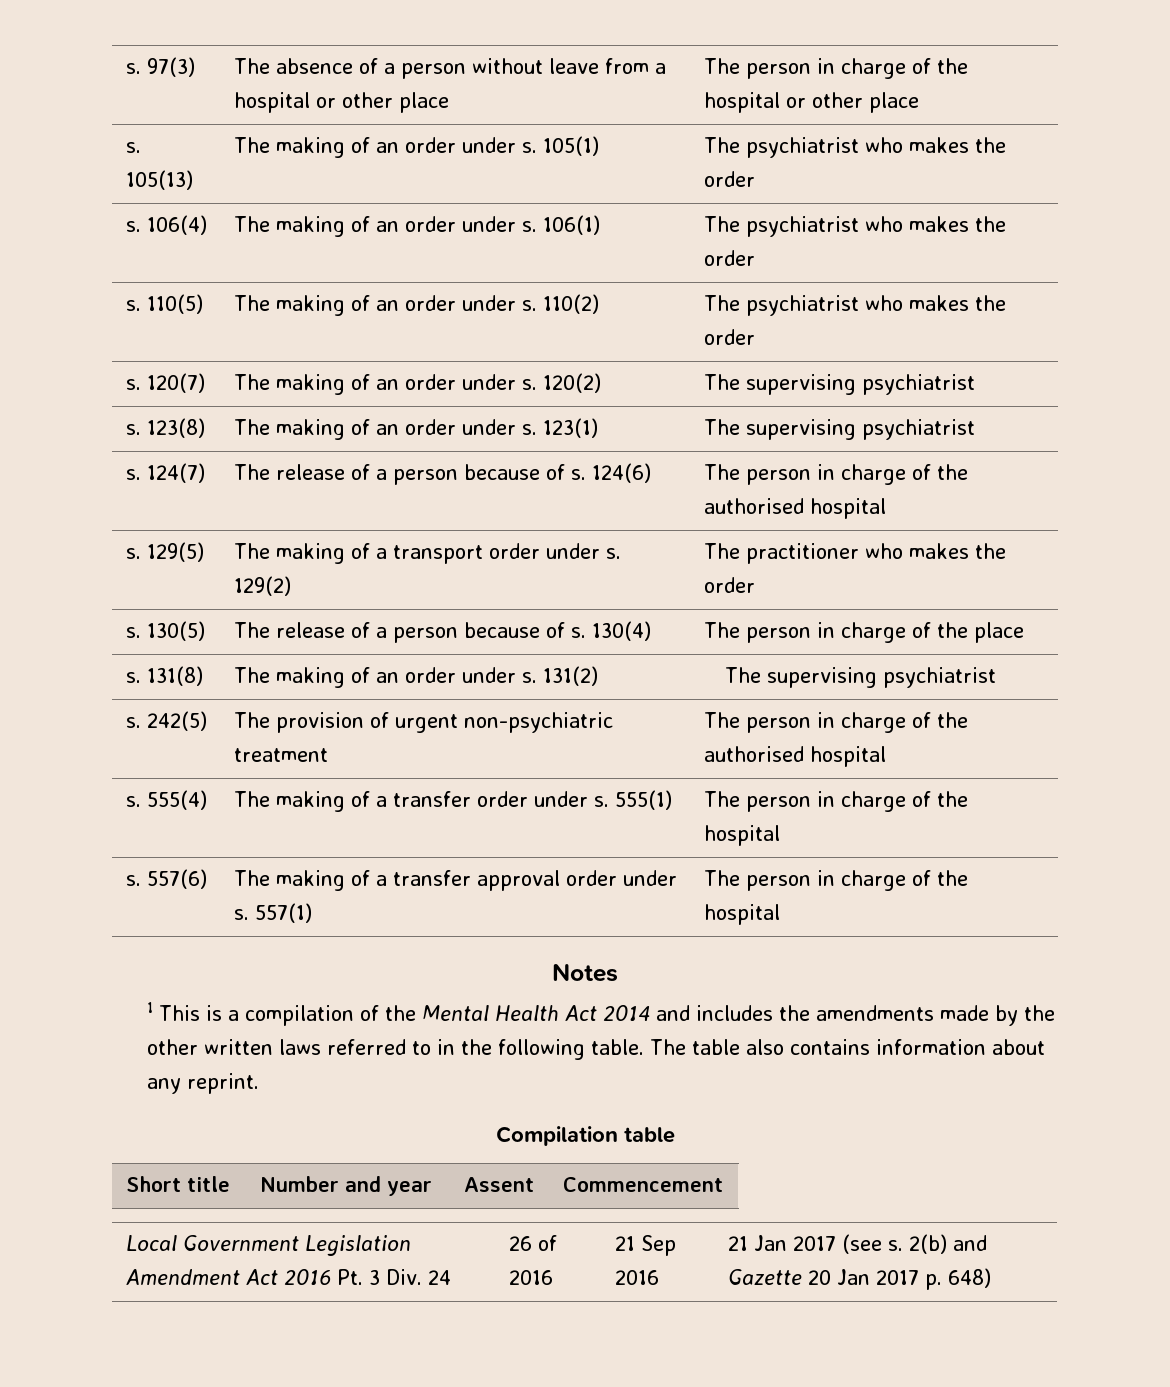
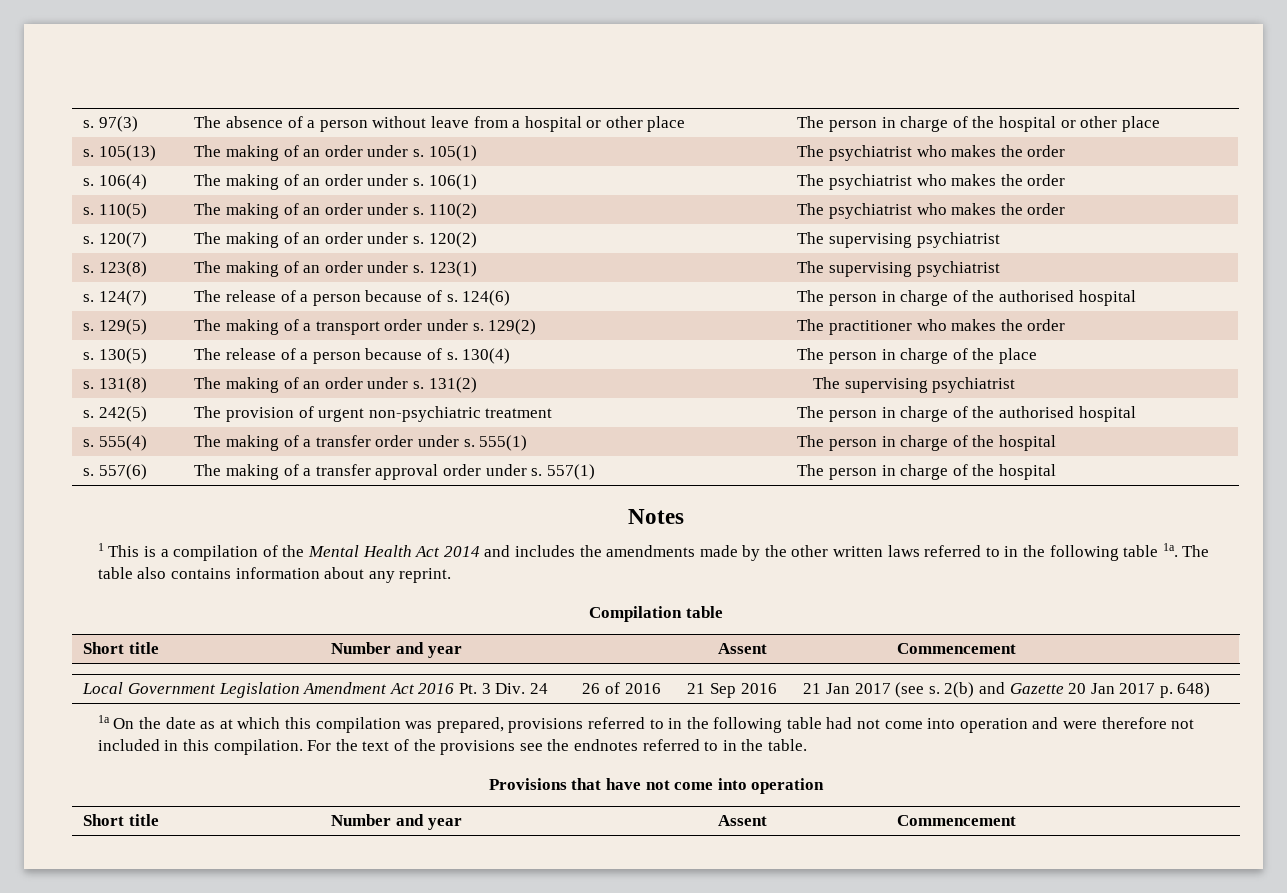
- 1 This is a compilation of the Mental Health Act 2014 and includes the amendments made by the other written laws referred to in the following table.
+ 1 This is a compilation of the Mental Health Act 2014 and includes the amendments made by the other written laws referred to in the following table 1a.
+ 1a On the date as at which this compilation was prepared, provisions referred to in the following table had not come into operation and were therefore not included in this compilation. For the text of the provisions see the endnotes referred to in the table.
+ Provisions that have not come into operation
+ Short title | Number and year | Assent | Commencement

